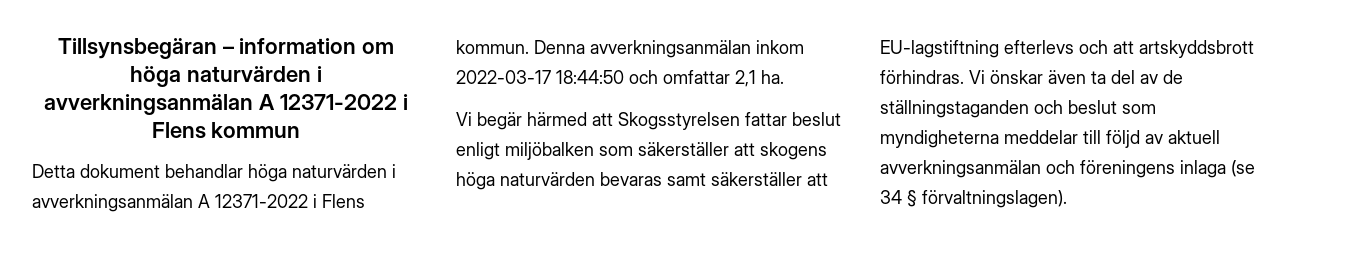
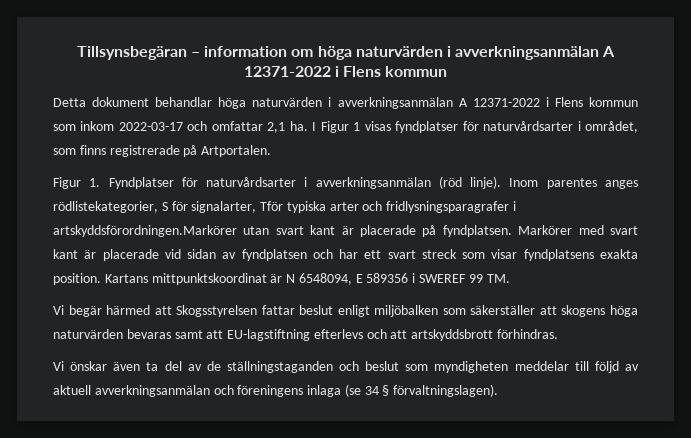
- Detta dokument behandlar höga naturvärden i avverkningsanmälan A 12371-2022 i Flens kommun. Denna avverkningsanmälan inkom 2022-03-17 18:44:50 och omfattar 2,1 ha.
+ Detta dokument behandlar höga naturvärden i avverkningsanmälan A 12371-2022 i Flens kommun som inkom 2022-03-17 och omfattar 2,1 ha. I Figur 1 visas fyndplatser för naturvårdsarter i området, som finns registrerade på Artportalen.
+ Figur 1. Fyndplatser för naturvårdsarter i avverkningsanmälan (röd linje). Inom parentes anges rödlistekategorier, S för signalarter, Tför typiska arter och fridlysningsparagrafer i artskyddsförordningen.Markörer utan svart kant är placerade på fyndplatsen. Markörer med svart kant är placerade vid sidan av fyndplatsen och har ett svart streck som visar fyndplatsens exakta position. Kartans mittpunktskoordinat är N 6548094, E 589356 i SWEREF 99 TM.
- Vi begär härmed att Skogsstyrelsen fattar beslut enligt miljöbalken som säkerställer att skogens höga naturvärden bevaras samt säkerställer att EU-lagstiftning efterlevs och att artskyddsbrott förhindras. Vi önskar även ta del av de ställningstaganden och beslut som myndigheterna meddelar till följd av aktuell avverkningsanmälan och föreningens inlaga (se 34 § förvaltningslagen).
+ Vi begär härmed att Skogsstyrelsen fattar beslut enligt miljöbalken som säkerställer att skogens höga naturvärden bevaras samt att EU-lagstiftning efterlevs och att artskyddsbrott förhindras.
+ Vi önskar även ta del av de ställningstaganden och beslut som myndigheten meddelar till följd av aktuell avverkningsanmälan och föreningens inlaga (se 34 § förvaltningslagen).

